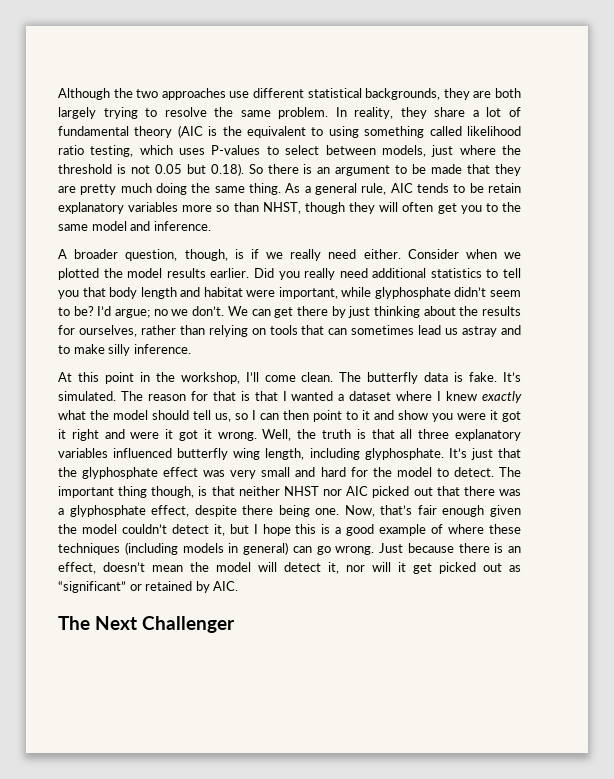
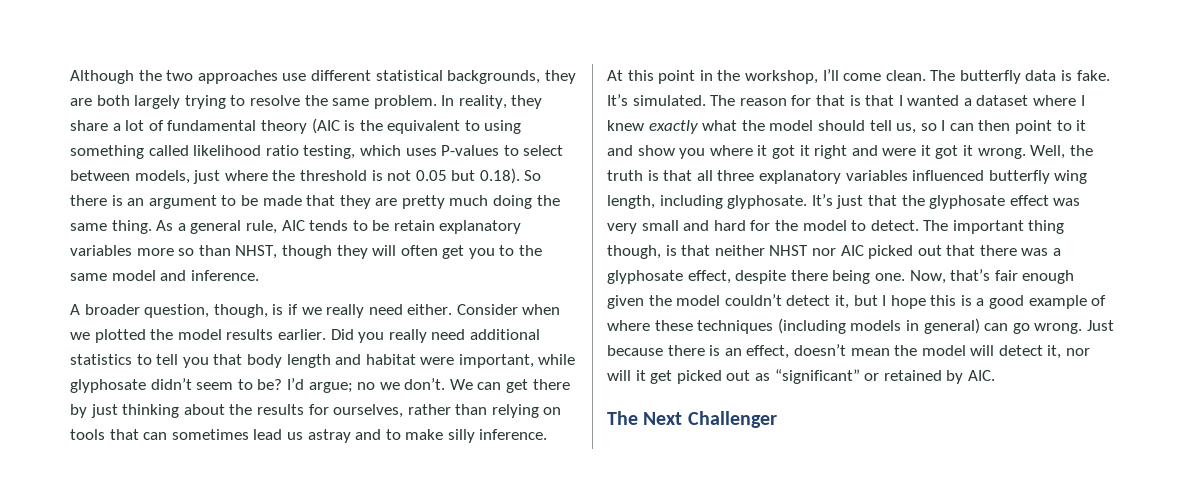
- Did you really need additional statistics to tell you that body length and habitat were important, while glyphosphate didn’t seem to be?
+ Did you really need additional statistics to tell you that body length and habitat were important, while glyphosate didn’t seem to be?
- The reason for that is that I wanted a dataset where I knew exactly what the model should tell us, so I can then point to it and show you were it got it right and were it got it wrong.
+ The reason for that is that I wanted a dataset where I knew exactly what the model should tell us, so I can then point to it and show you where it got it right and were it got it wrong.
- Well, the truth is that all three explanatory variables influenced butterfly wing length, including glyphosphate.
+ Well, the truth is that all three explanatory variables influenced butterfly wing length, including glyphosate.
- It’s just that the glyphosphate effect was very small and hard for the model to detect.
+ It’s just that the glyphosate effect was very small and hard for the model to detect.
- The important thing though, is that neither NHST nor AIC picked out that there was a glyphosphate effect, despite there being one.
+ The important thing though, is that neither NHST nor AIC picked out that there was a glyphosate effect, despite there being one.

